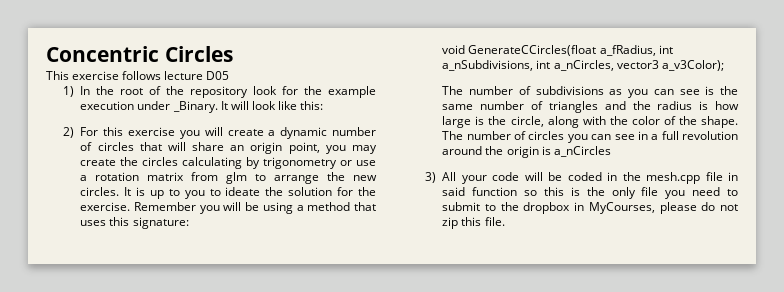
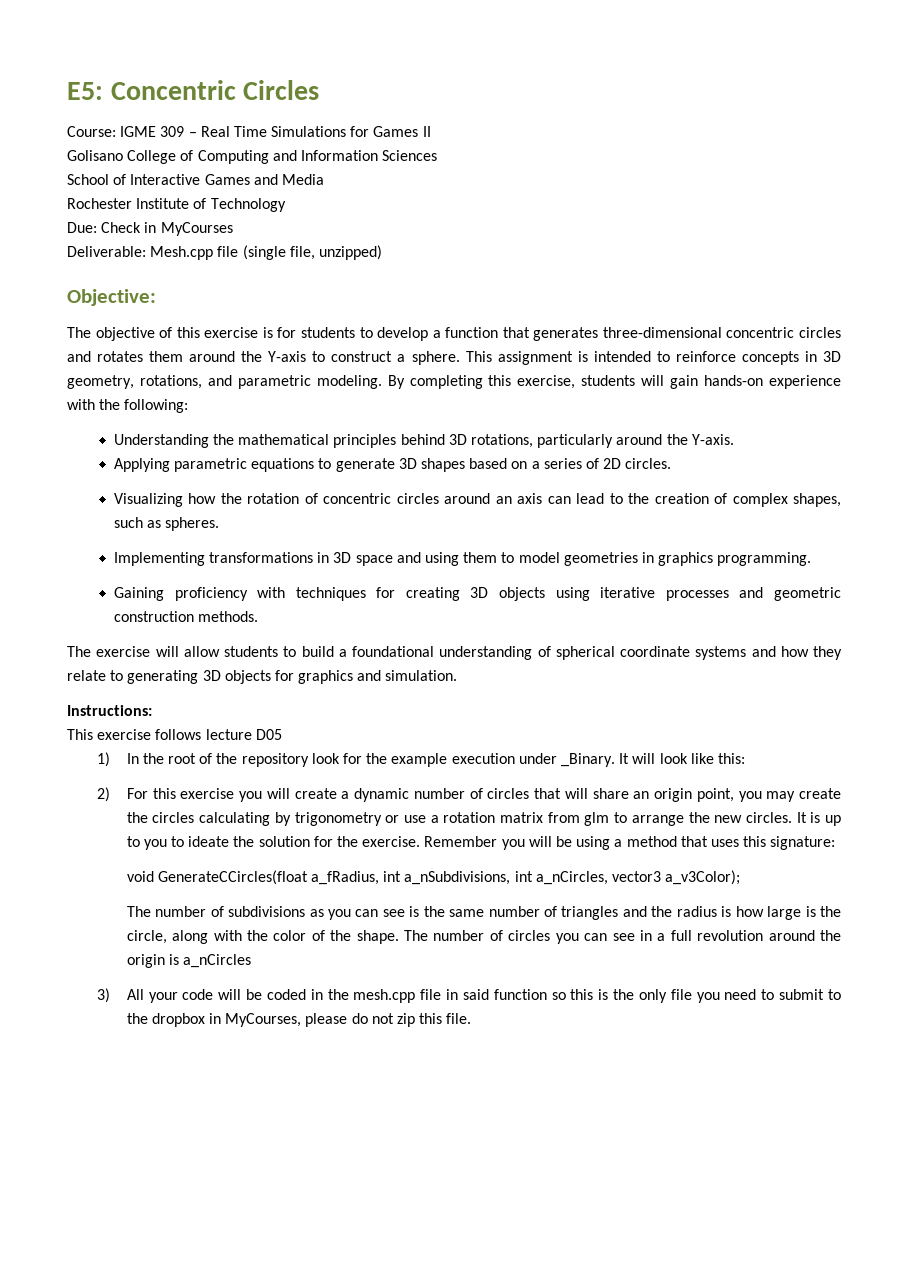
- Concentric Circles
+ E5: Concentric Circles
+ Course: IGME 309 – Real Time Simulations for Games II
+ Golisano College of Computing and Information Sciences
+ School of Interactive Games and Media
+ Rochester Institute of Technology
+ Due: Check in MyCourses
+ Deliverable: Mesh.cpp file (single file, unzipped)
+ Objective:
+ The objective of this exercise is for students to develop a function that generates three-dimensional concentric circles and rotates them around the Y-axis to construct a sphere. This assignment is intended to reinforce concepts in 3D geometry, rotations, and parametric modeling. By completing this exercise, students will gain hands-on experience with the following:
+ Understanding the mathematical principles behind 3D rotations, particularly around the Y-axis.
+ Applying parametric equations to generate 3D shapes based on a series of 2D circles.
+ Visualizing how the rotation of concentric circles around an axis can lead to the creation of complex shapes, such as spheres.
+ Implementing transformations in 3D space and using them to model geometries in graphics programming.
+ Gaining proficiency with techniques for creating 3D objects using iterative processes and geometric construction methods.
+ The exercise will allow students to build a foundational understanding of spherical coordinate systems and how they relate to generating 3D objects for graphics and simulation.
+ Instructions:

